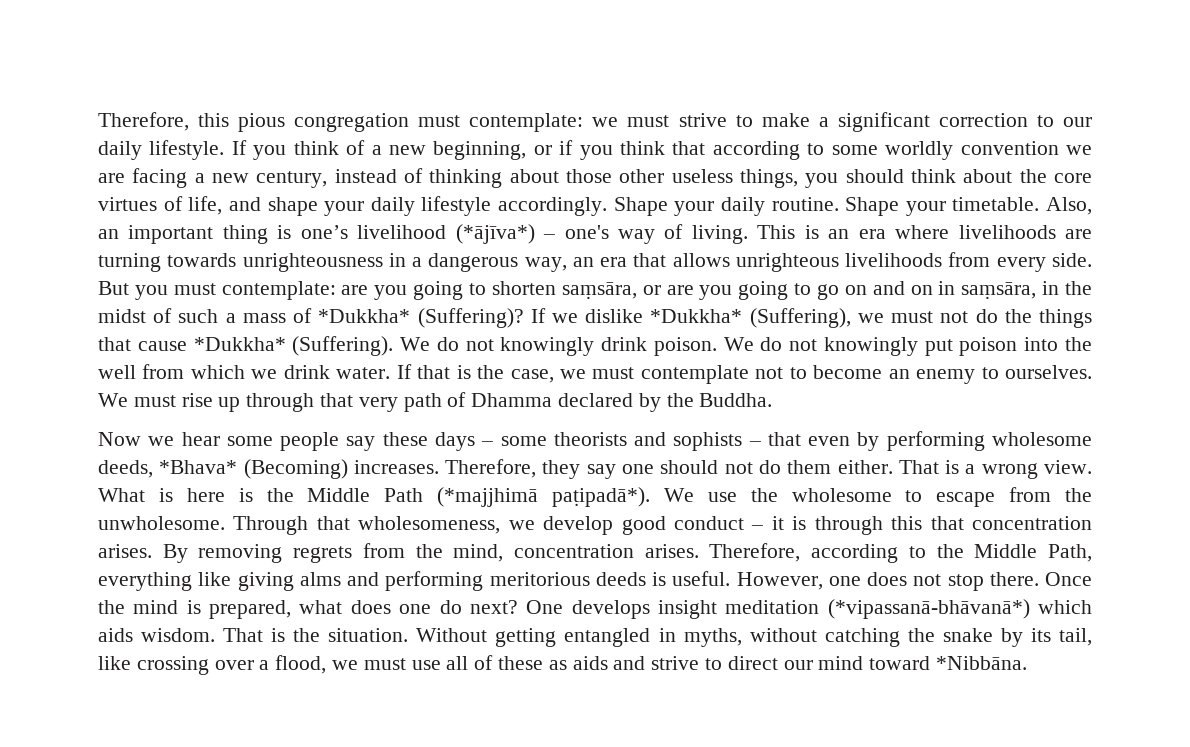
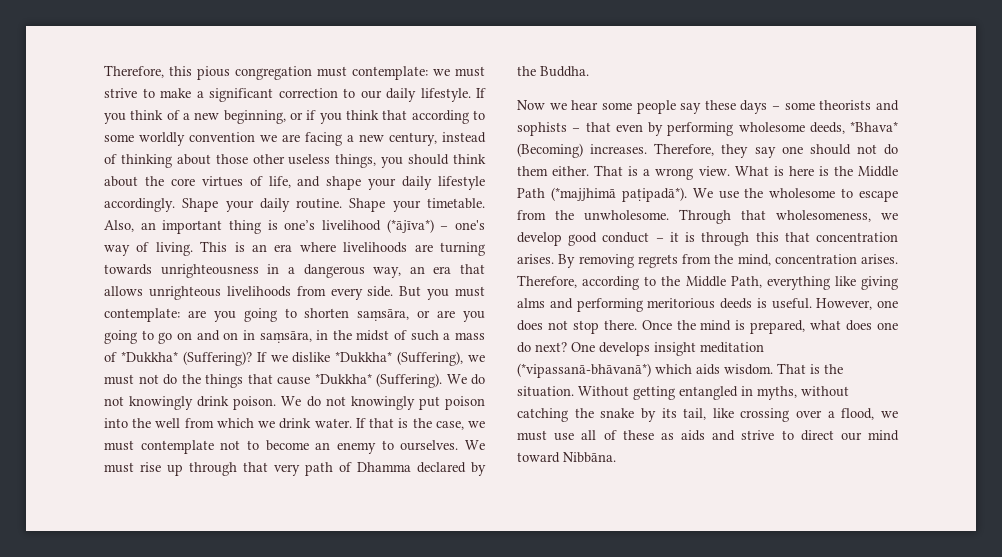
- Without getting entangled in myths, without catching the snake by its tail, like crossing over a flood, we must use all of these as aids and strive to direct our mind toward *Nibbāna.
+ Without getting entangled in myths, without catching the snake by its tail, like crossing over a flood, we must use all of these as aids and strive to direct our mind toward Nibbāna.

